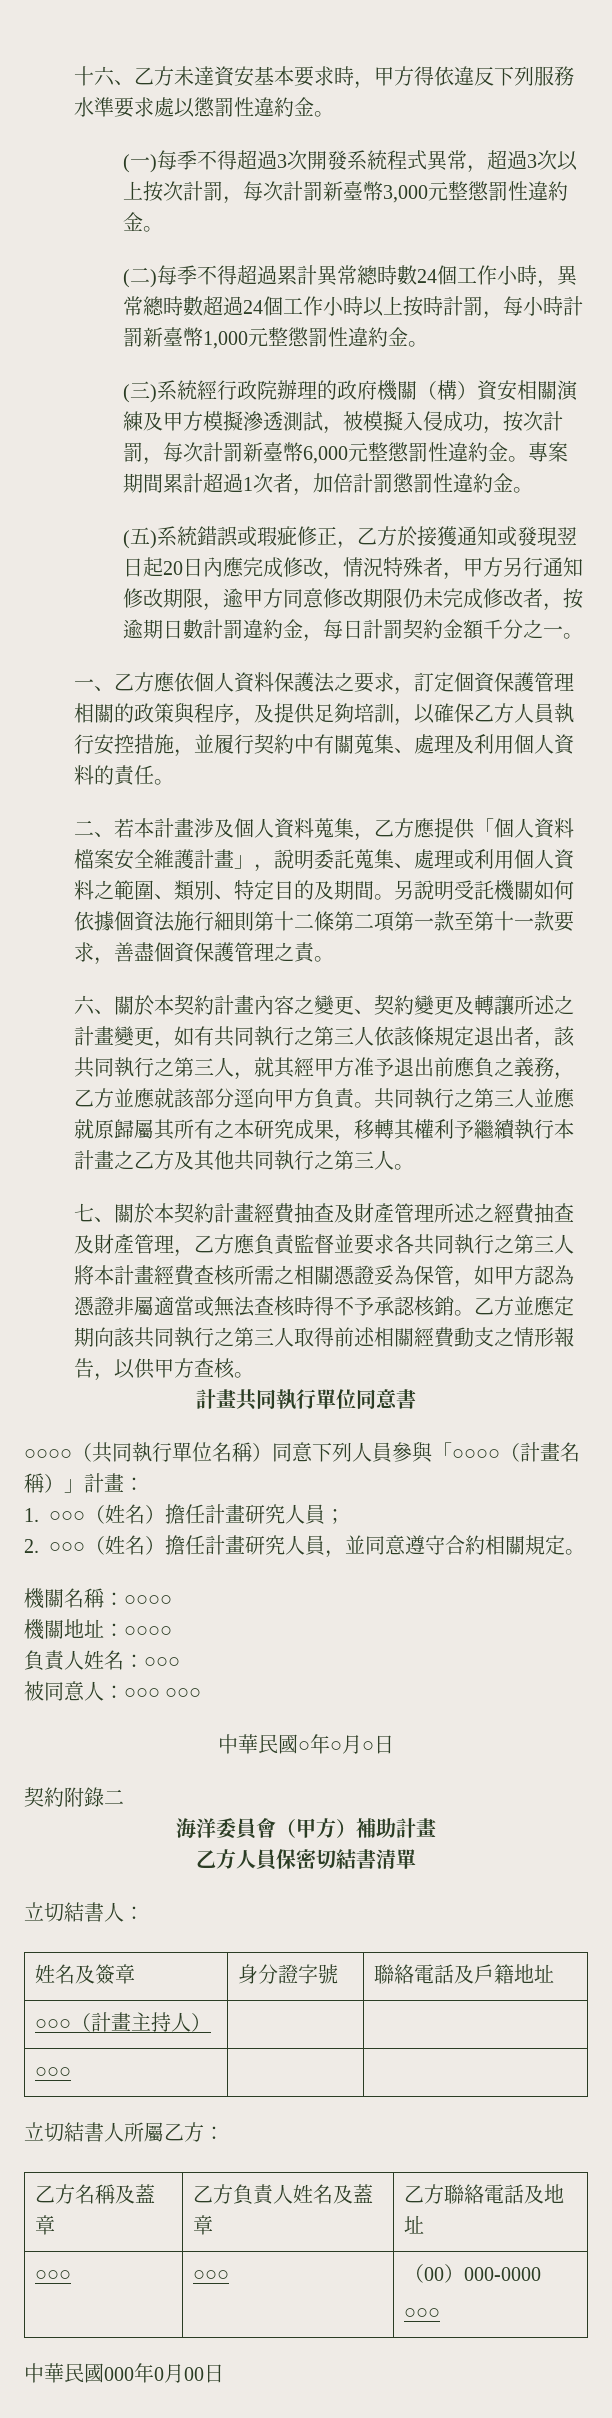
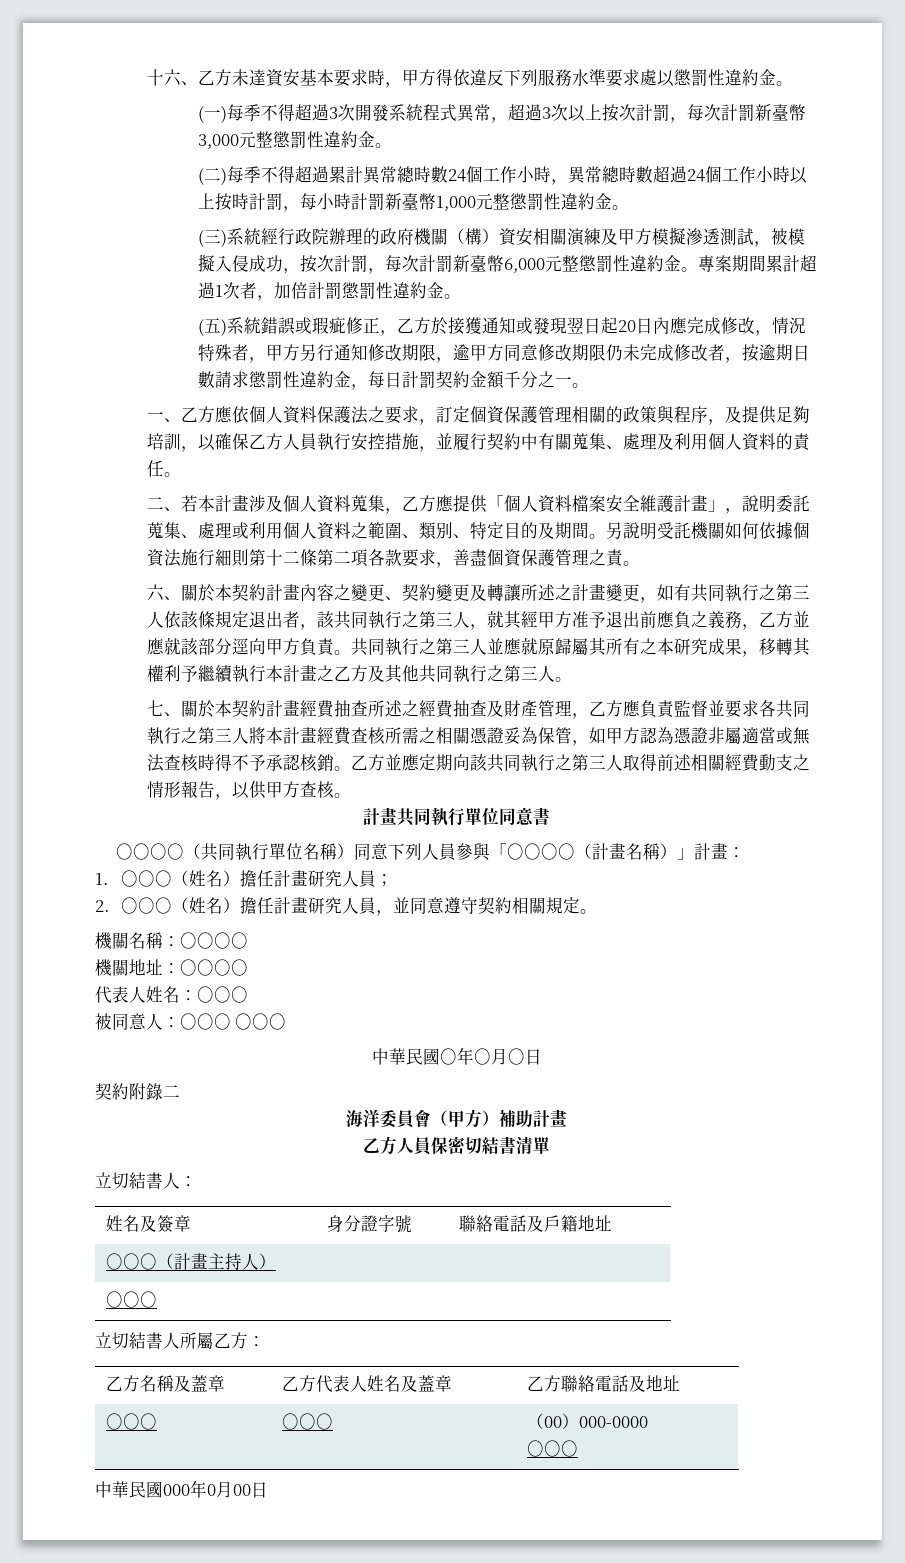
- (五)系統錯誤或瑕疵修正，乙方於接獲通知或發現翌日起20日內應完成修改，情況特殊者，甲方另行通知修改期限，逾甲方同意修改期限仍未完成修改者，按逾期日數計罰違約金，每日計罰契約金額千分之一。
+ (五)系統錯誤或瑕疵修正，乙方於接獲通知或發現翌日起20日內應完成修改，情況特殊者，甲方另行通知修改期限，逾甲方同意修改期限仍未完成修改者，按逾期日數請求懲罰性違約金，每日計罰契約金額千分之一。
- 另說明受託機關如何依據個資法施行細則第十二條第二項第一款至第十一款要求，善盡個資保護管理之責。
+ 另說明受託機關如何依據個資法施行細則第十二條第二項各款要求，善盡個資保護管理之責。
- 七、關於本契約計畫經費抽查及財產管理所述之經費抽查及財產管理，乙方應負責監督並要求各共同執行之第三人將本計畫經費查核所需之相關憑證妥為保管，如甲方認為憑證非屬適當或無法查核時得不予承認核銷。
+ 七、關於本契約計畫經費抽查所述之經費抽查及財產管理，乙方應負責監督並要求各共同執行之第三人將本計畫經費查核所需之相關憑證妥為保管，如甲方認為憑證非屬適當或無法查核時得不予承認核銷。
- 2. ○○○（姓名）擔任計畫研究人員，並同意遵守合約相關規定。
+ 2. ○○○（姓名）擔任計畫研究人員，並同意遵守契約相關規定。
- 負責人姓名：○○○
+ 代表人姓名：○○○
- 乙方名稱及蓋章 | 乙方負責人姓名及蓋章 | 乙方聯絡電話及地址
+ 乙方名稱及蓋章 | 乙方代表人姓名及蓋章 | 乙方聯絡電話及地址

